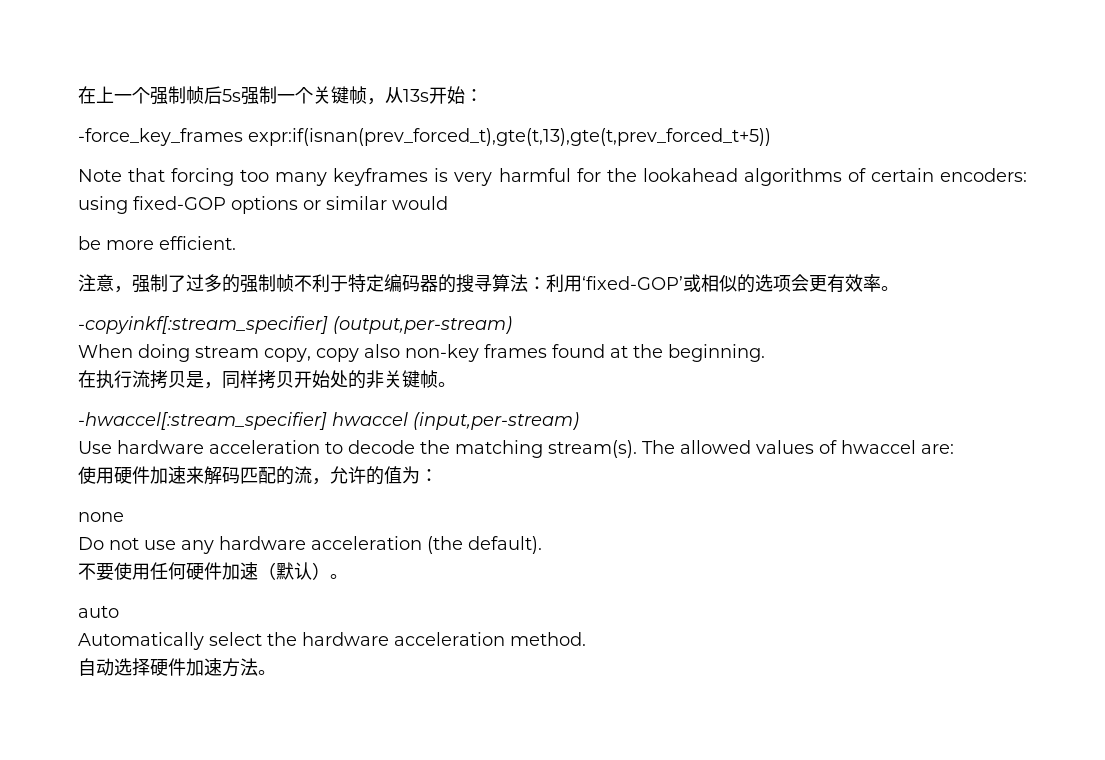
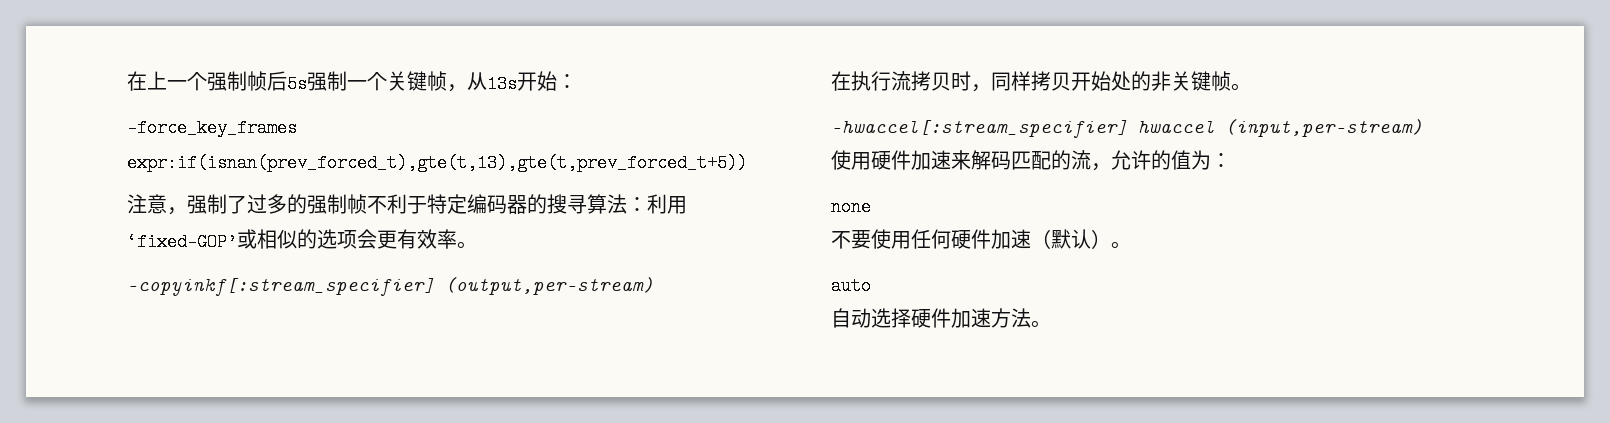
- Note that forcing too many keyframes is very harmful for the lookahead algorithms of certain encoders: using fixed-GOP options or similar would
- be more efficient.
- When doing stream copy, copy also non-key frames found at the beginning.
- 在执行流拷贝是，同样拷贝开始处的非关键帧。
+ 在执行流拷贝时，同样拷贝开始处的非关键帧。
- Use hardware acceleration to decode the matching stream(s). The allowed values of hwaccel are:
- Do not use any hardware acceleration (the default).
- Automatically select the hardware acceleration method.

